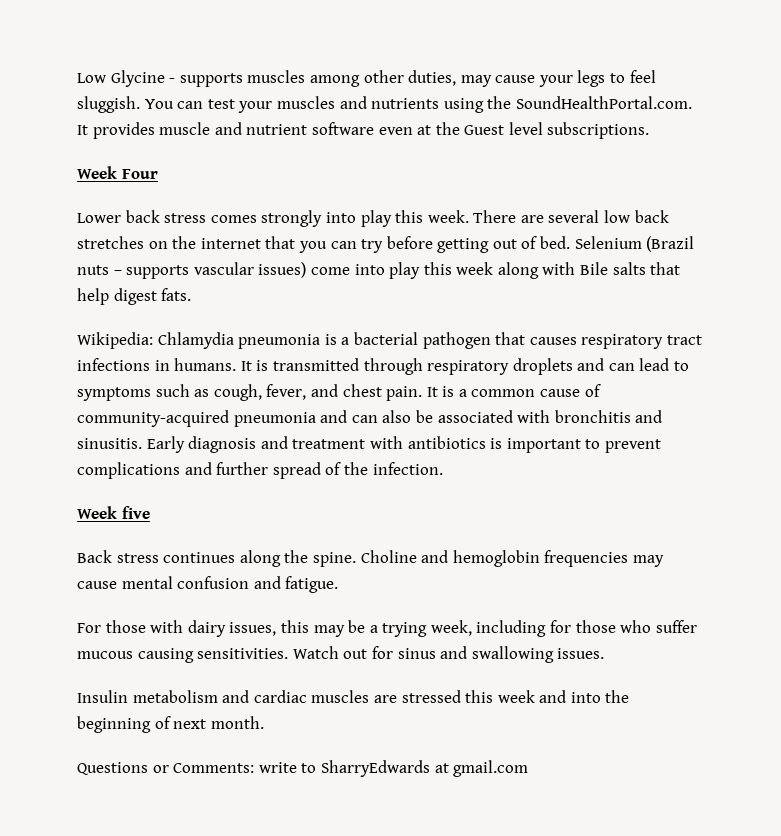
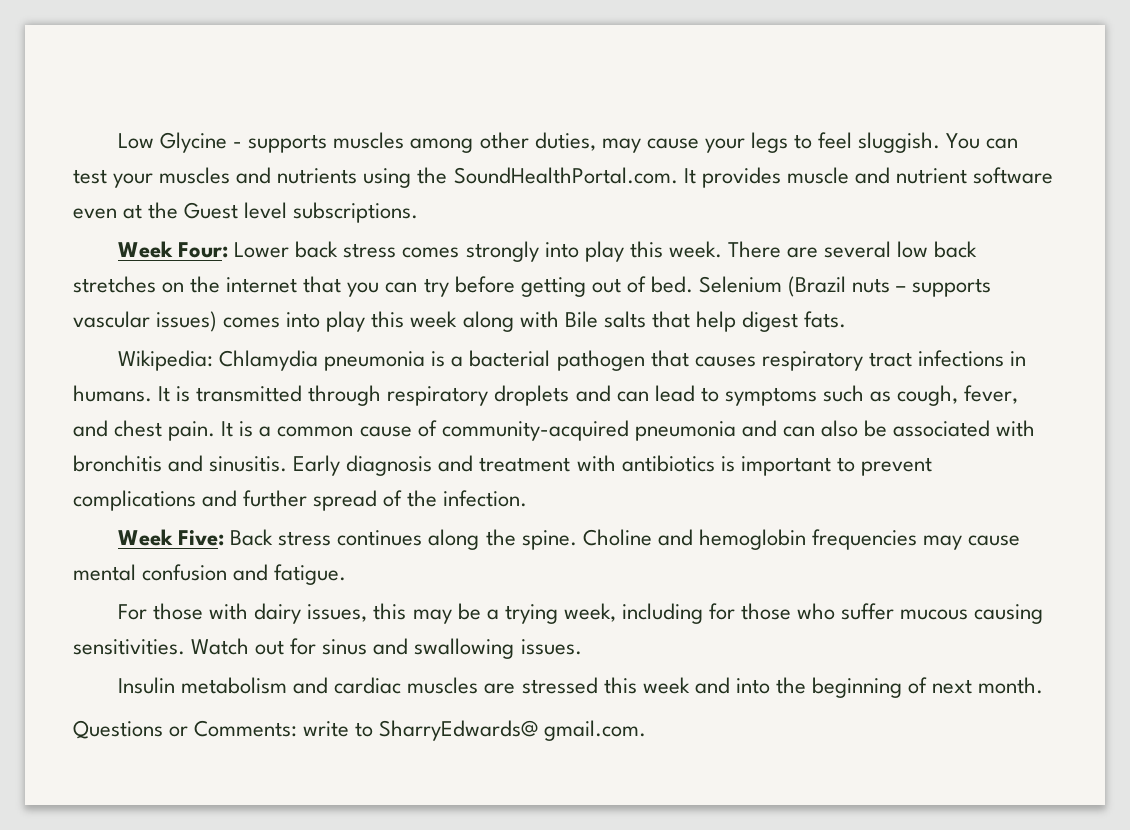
- Week Four
- Lower back stress comes strongly into play this week.
+ Week Four: Lower back stress comes strongly into play this week.
- Selenium (Brazil nuts – supports vascular issues) come into play this week along with Bile salts that help digest fats.
+ Selenium (Brazil nuts – supports vascular issues) comes into play this week along with Bile salts that help digest fats.
- Week five
- Back stress continues along the spine.
+ Week Five: Back stress continues along the spine.
- Questions or Comments: write to SharryEdwards at gmail.com
+ Questions or Comments: write to SharryEdwards@ gmail.com.

